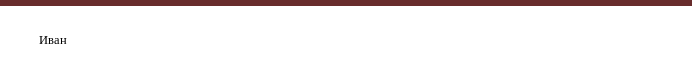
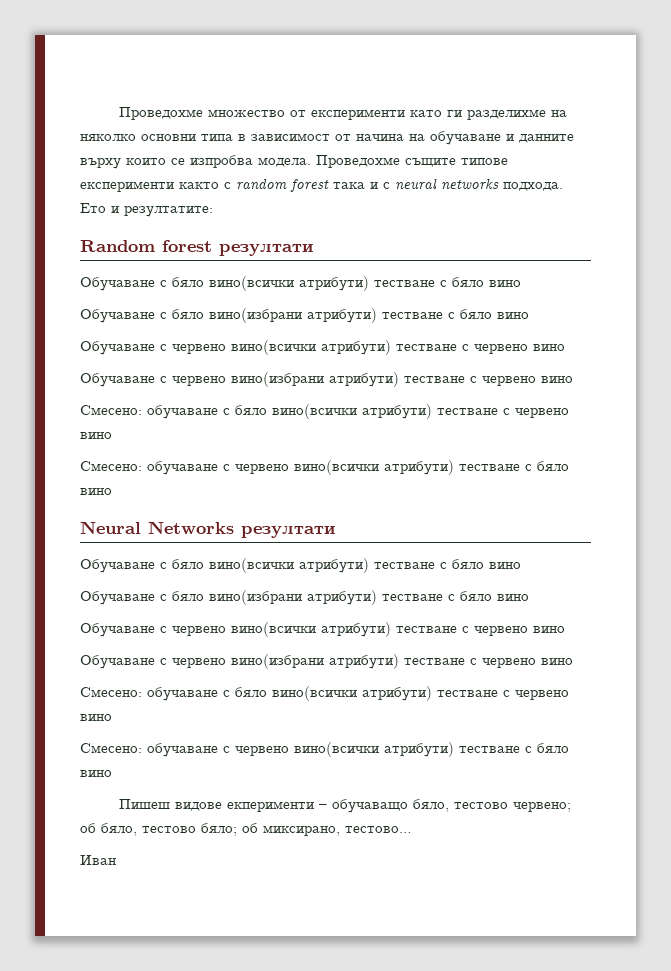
+ Проведохме множество от експерименти като ги разделихме на няколко основни типа в зависимост от начина на обучаване и данните върху които се изпробва модела. Проведохме същите типове експерименти както с random forest така и с neural networks подхода. Ето и резултатите:
+ Random forest резултати
+ Обучаване с бяло вино(всички атрибути) тестване с бяло вино
+ Обучаване с бяло вино(избрани атрибути) тестване с бяло вино
+ Обучаване с червено вино(всички атрибути) тестване с червено вино
+ Обучаване с червено вино(избрани атрибути) тестване с червено вино
+ Смесено: обучаване с бяло вино(всички атрибути) тестване с червено вино
+ Смесено: обучаване с червено вино(всички атрибути) тестване с бяло вино
+ Neural Networks резултати
+ Обучаване с бяло вино(всички атрибути) тестване с бяло вино
+ Обучаване с бяло вино(избрани атрибути) тестване с бяло вино
+ Обучаване с червено вино(всички атрибути) тестване с червено вино
+ Обучаване с червено вино(избрани атрибути) тестване с червено вино
+ Смесено: обучаване с бяло вино(всички атрибути) тестване с червено вино
+ Смесено: обучаване с червено вино(всички атрибути) тестване с бяло вино
+ Пишеш видове екперименти – обучаващо бяло, тестово червено; об бяло, тестово бяло; об миксирано, тестово…

